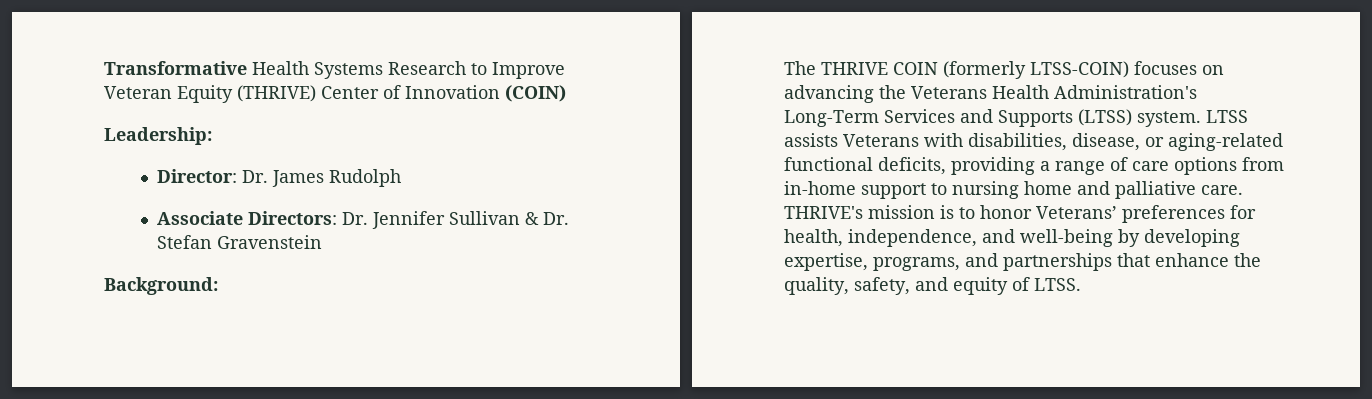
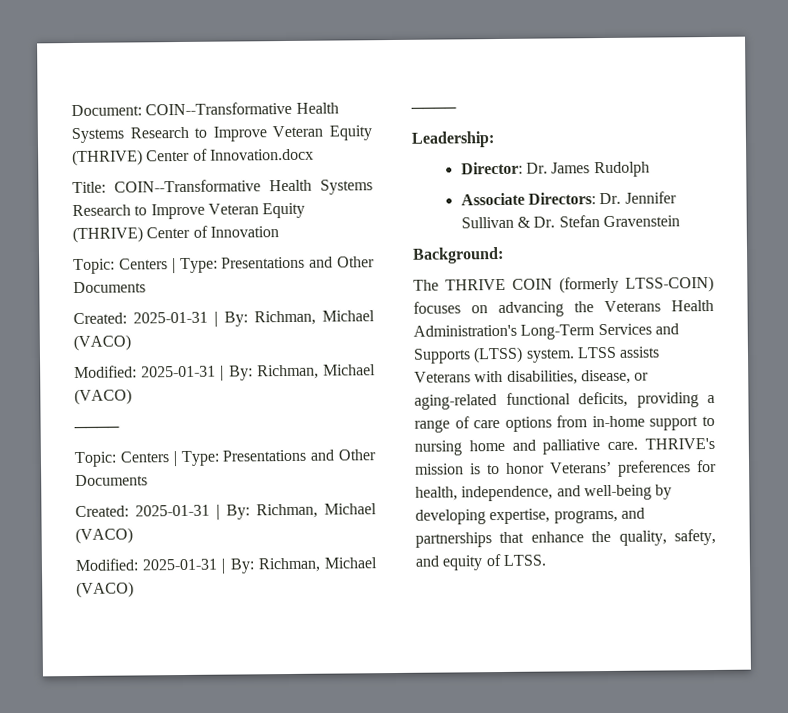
- Transformative Health Systems Research to Improve Veteran Equity (THRIVE) Center of Innovation (COIN)
+ Document: COIN--Transformative Health Systems Research to Improve Veteran Equity (THRIVE) Center of Innovation.docx
+ Title: COIN--Transformative Health Systems Research to Improve Veteran Equity (THRIVE) Center of Innovation
+ Topic: Centers | Type: Presentations and Other Documents
+ Created: 2025-01-31 | By: Richman, Michael (VACO)
+ Modified: 2025-01-31 | By: Richman, Michael (VACO)
+ ────
+ Topic: Centers | Type: Presentations and Other Documents
+ Created: 2025-01-31 | By: Richman, Michael (VACO)
+ Modified: 2025-01-31 | By: Richman, Michael (VACO)
+ ────

